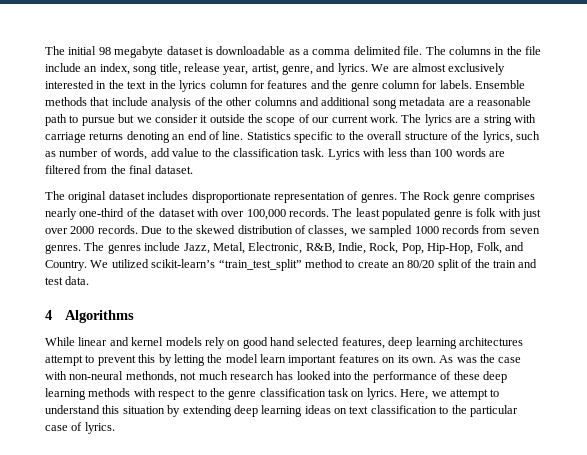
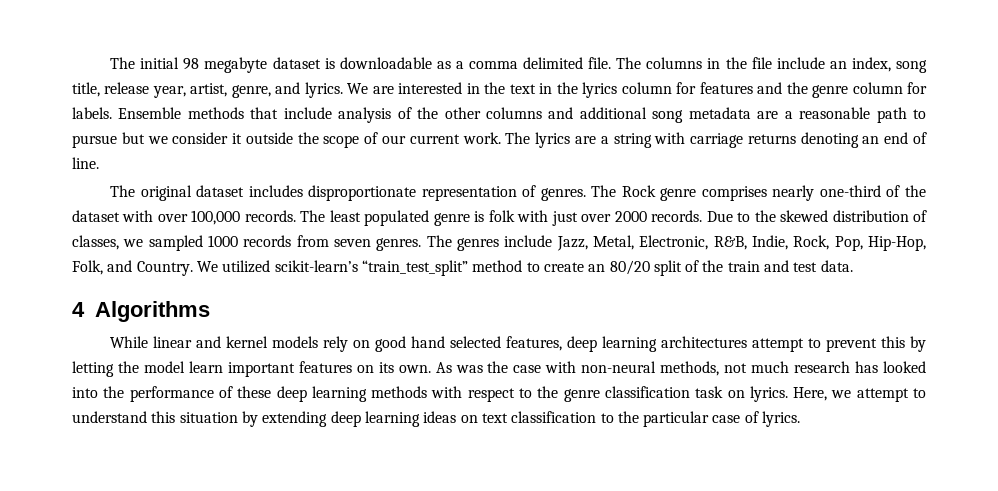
- We are almost exclusively interested in the text in the lyrics column for features and the genre column for labels.
+ We are interested in the text in the lyrics column for features and the genre column for labels.
- Statistics specific to the overall structure of the lyrics, such as number of words, add value to the classification task. Lyrics with less than 100 words are filtered from the final dataset.
- As was the case with non-neural methonds, not much research has looked into the performance of these deep learning methods with respect to the genre classification task on lyrics.
+ As was the case with non-neural methods, not much research has looked into the performance of these deep learning methods with respect to the genre classification task on lyrics.

